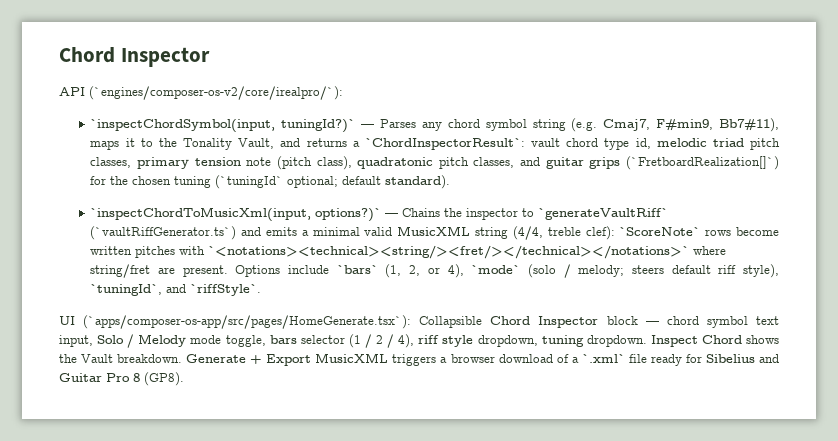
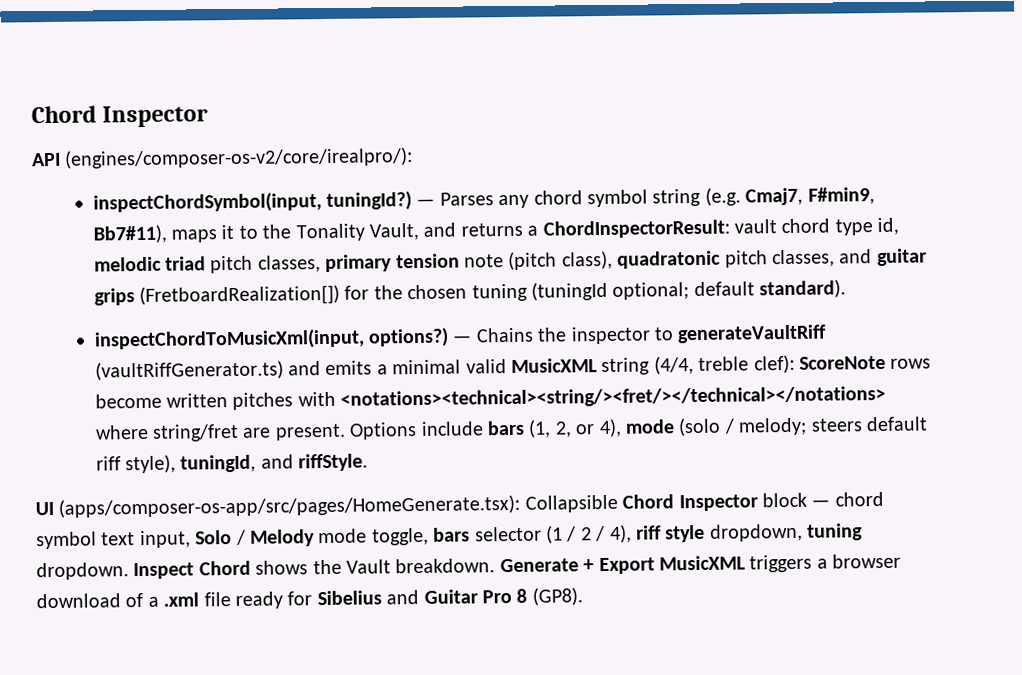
- API (`engines/composer-os-v2/core/irealpro/`):
- `inspectChordSymbol(input, tuningId?)` — Parses any chord symbol string (e.g. Cmaj7, F#min9, Bb7#11), maps it to the Tonality Vault, and returns a `ChordInspectorResult`: vault chord type id, melodic triad pitch classes, primary tension note (pitch class), quadratonic pitch classes, and guitar grips (`FretboardRealization[]`) for the chosen tuning (`tuningId` optional; default standard).
+ API (engines/composer-os-v2/core/irealpro/):
+ inspectChordSymbol(input, tuningId?) — Parses any chord symbol string (e.g. Cmaj7, F#min9, Bb7#11), maps it to the Tonality Vault, and returns a ChordInspectorResult: vault chord type id, melodic triad pitch classes, primary tension note (pitch class), quadratonic pitch classes, and guitar grips (FretboardRealization[]) for the chosen tuning (tuningId optional; default standard).
- `inspectChordToMusicXml(input, options?)` — Chains the inspector to `generateVaultRiff` (`vaultRiffGenerator.ts`) and emits a minimal valid MusicXML string (4/4, treble clef): `ScoreNote` rows become written pitches with `<notations><technical><string/><fret/></technical></notations>` where string/fret are present.
+ inspectChordToMusicXml(input, options?) — Chains the inspector to generateVaultRiff (vaultRiffGenerator.ts) and emits a minimal valid MusicXML string (4/4, treble clef): ScoreNote rows become written pitches with <notations><technical><string/><fret/></technical></notations> where string/fret are present.
- Options include `bars` (1, 2, or 4), `mode` (solo / melody; steers default riff style), `tuningId`, and `riffStyle`.
+ Options include bars (1, 2, or 4), mode (solo / melody; steers default riff style), tuningId, and riffStyle.
- UI (`apps/composer-os-app/src/pages/HomeGenerate.tsx`): Collapsible Chord Inspector block — chord symbol text input, Solo / Melody mode toggle, bars selector (1 / 2 / 4), riff style dropdown, tuning dropdown.
+ UI (apps/composer-os-app/src/pages/HomeGenerate.tsx): Collapsible Chord Inspector block — chord symbol text input, Solo / Melody mode toggle, bars selector (1 / 2 / 4), riff style dropdown, tuning dropdown.
- Generate + Export MusicXML triggers a browser download of a `.xml` file ready for Sibelius and Guitar Pro 8 (GP8).
+ Generate + Export MusicXML triggers a browser download of a .xml file ready for Sibelius and Guitar Pro 8 (GP8).

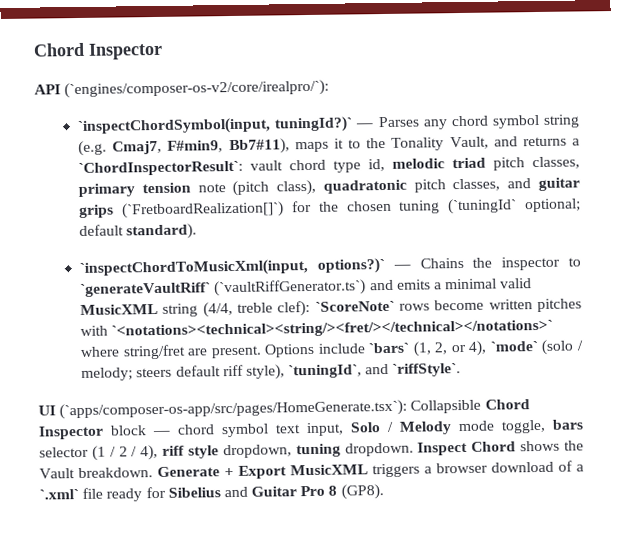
- API (engines/composer-os-v2/core/irealpro/):
- inspectChordSymbol(input, tuningId?) — Parses any chord symbol string (e.g. Cmaj7, F#min9, Bb7#11), maps it to the Tonality Vault, and returns a ChordInspectorResult: vault chord type id, melodic triad pitch classes, primary tension note (pitch class), quadratonic pitch classes, and guitar grips (FretboardRealization[]) for the chosen tuning (tuningId optional; default standard).
+ API (`engines/composer-os-v2/core/irealpro/`):
+ `inspectChordSymbol(input, tuningId?)` — Parses any chord symbol string (e.g. Cmaj7, F#min9, Bb7#11), maps it to the Tonality Vault, and returns a `ChordInspectorResult`: vault chord type id, melodic triad pitch classes, primary tension note (pitch class), quadratonic pitch classes, and guitar grips (`FretboardRealization[]`) for the chosen tuning (`tuningId` optional; default standard).
- inspectChordToMusicXml(input, options?) — Chains the inspector to generateVaultRiff (vaultRiffGenerator.ts) and emits a minimal valid MusicXML string (4/4, treble clef): ScoreNote rows become written pitches with <notations><technical><string/><fret/></technical></notations> where string/fret are present.
+ `inspectChordToMusicXml(input, options?)` — Chains the inspector to `generateVaultRiff` (`vaultRiffGenerator.ts`) and emits a minimal valid MusicXML string (4/4, treble clef): `ScoreNote` rows become written pitches with `<notations><technical><string/><fret/></technical></notations>` where string/fret are present.
- Options include bars (1, 2, or 4), mode (solo / melody; steers default riff style), tuningId, and riffStyle.
+ Options include `bars` (1, 2, or 4), `mode` (solo / melody; steers default riff style), `tuningId`, and `riffStyle`.
- UI (apps/composer-os-app/src/pages/HomeGenerate.tsx): Collapsible Chord Inspector block — chord symbol text input, Solo / Melody mode toggle, bars selector (1 / 2 / 4), riff style dropdown, tuning dropdown.
+ UI (`apps/composer-os-app/src/pages/HomeGenerate.tsx`): Collapsible Chord Inspector block — chord symbol text input, Solo / Melody mode toggle, bars selector (1 / 2 / 4), riff style dropdown, tuning dropdown.
- Generate + Export MusicXML triggers a browser download of a .xml file ready for Sibelius and Guitar Pro 8 (GP8).
+ Generate + Export MusicXML triggers a browser download of a `.xml` file ready for Sibelius and Guitar Pro 8 (GP8).

